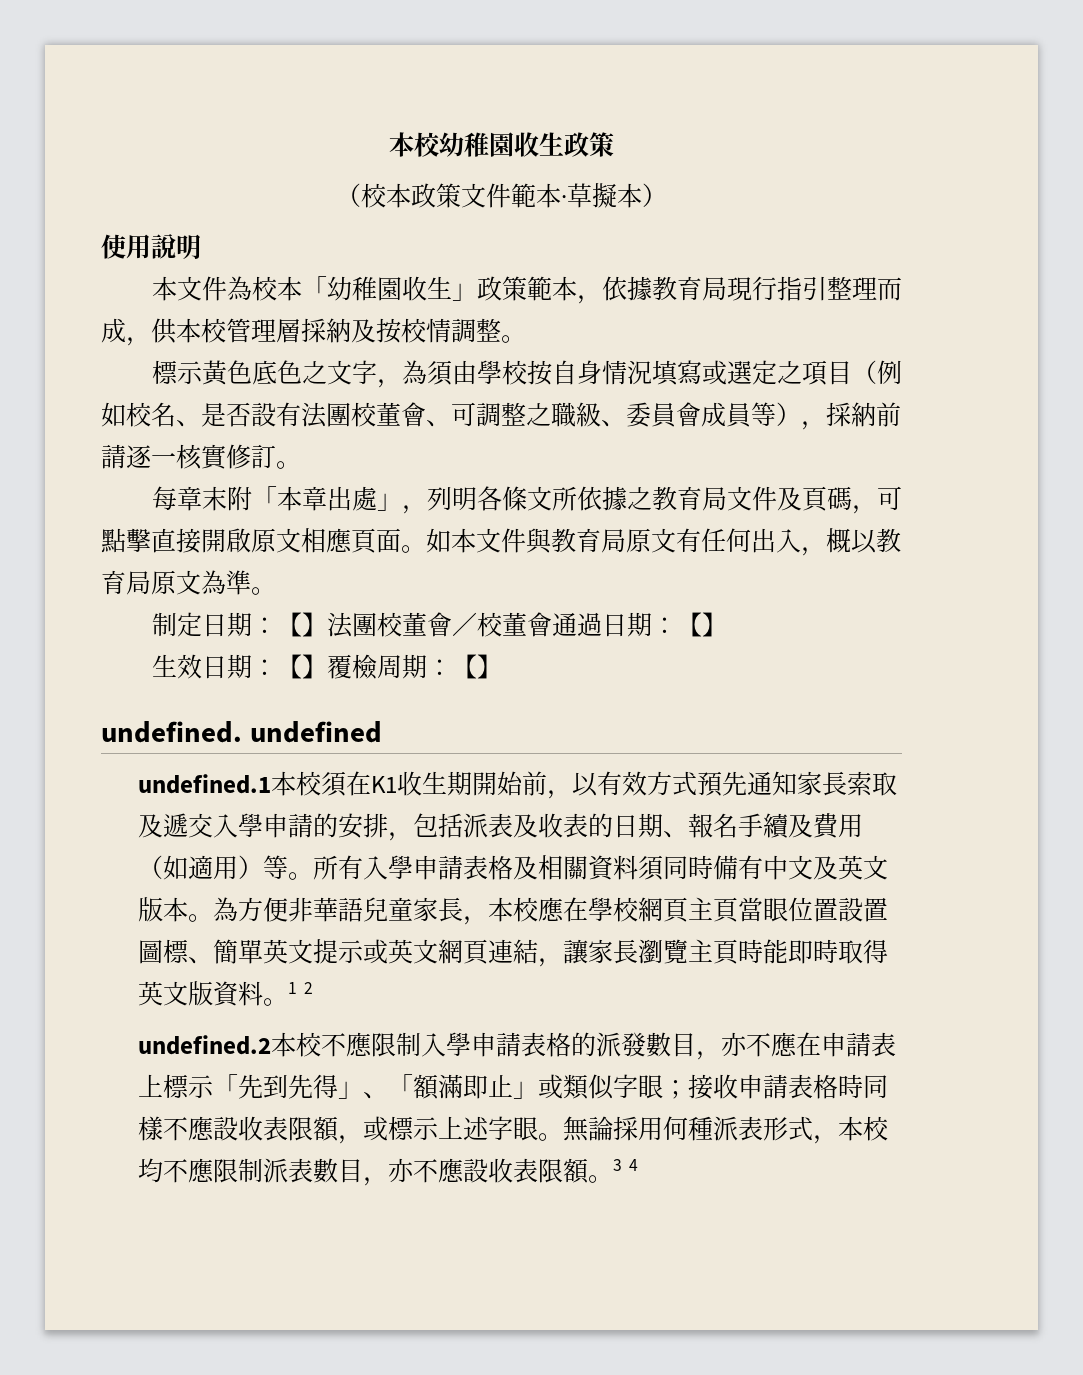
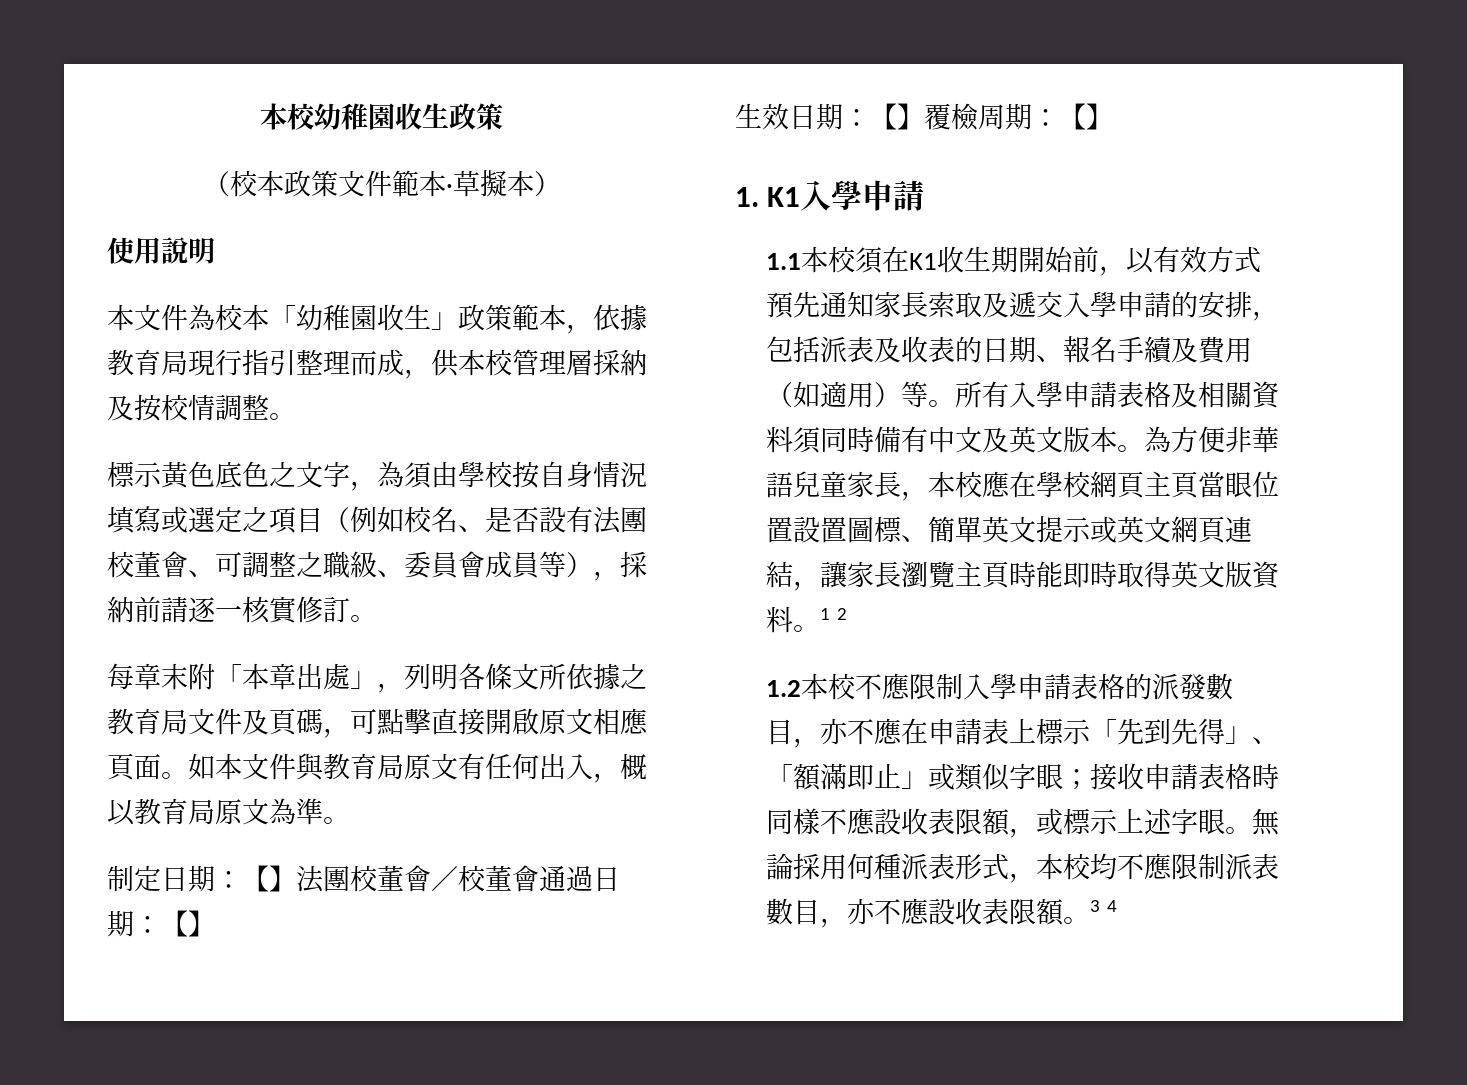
- undefined. undefined
- undefined.1本校須在K1收生期開始前，以有效方式預先通知家長索取及遞交入學申請的安排，包括派表及收表的日期、報名手續及費用（如適用）等。
+ 1. K1入學申請
+ 1.1本校須在K1收生期開始前，以有效方式預先通知家長索取及遞交入學申請的安排，包括派表及收表的日期、報名手續及費用（如適用）等。
- undefined.2本校不應限制入學申請表格的派發數目，亦不應在申請表上標示「先到先得」、「額滿即止」或類似字眼；接收申請表格時同樣不應設收表限額，或標示上述字眼。
+ 1.2本校不應限制入學申請表格的派發數目，亦不應在申請表上標示「先到先得」、「額滿即止」或類似字眼；接收申請表格時同樣不應設收表限額，或標示上述字眼。

